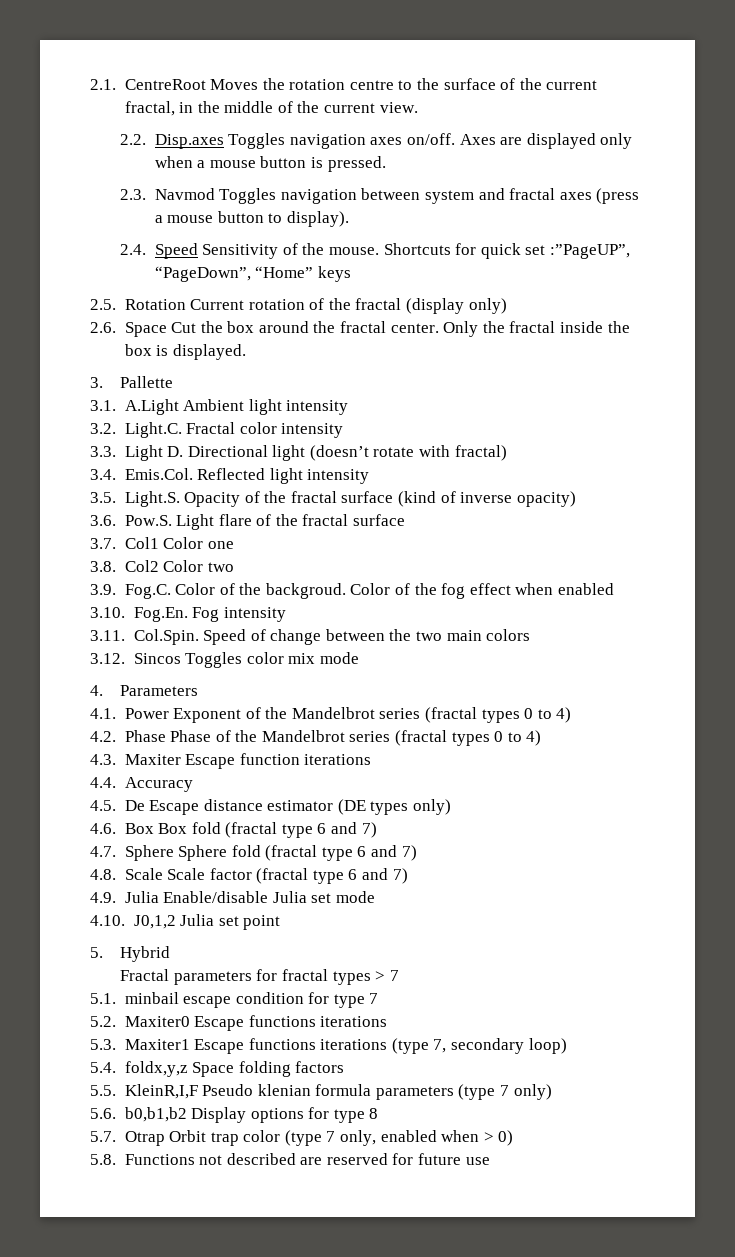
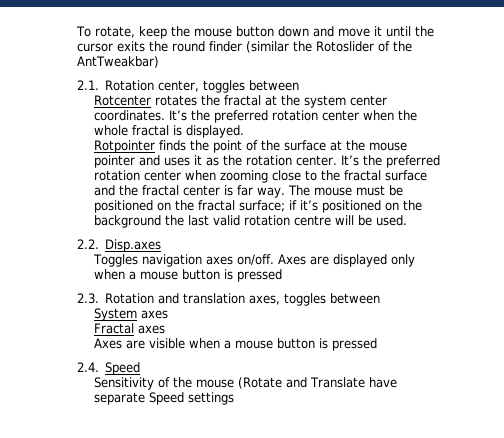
- 2.1. CentreRoot Moves the rotation centre to the surface of the current fractal, in the middle of the current view.
+ To rotate, keep the mouse button down and move it until the cursor exits the round finder (similar the Rotoslider of the AntTweakbar)
+ 2.1. Rotation center, toggles between
+ Rotcenter rotates the fractal at the system center coordinates. It’s the preferred rotation center when the whole fractal is displayed.
+ Rotpointer finds the point of the surface at the mouse pointer and uses it as the rotation center. It’s the preferred rotation center when zooming close to the fractal surface and the fractal center is far way. The mouse must be positioned on the fractal surface; if it’s positioned on the background the last valid rotation centre will be used.
- 2.2. Disp.axes Toggles navigation axes on/off.
+ 2.2. Disp.axes
+ Toggles navigation axes on/off.
- Axes are displayed only when a mouse button is pressed.
+ Axes are displayed only when a mouse button is pressed
- 2.3. Navmod Toggles navigation between system and fractal axes (press a mouse button to display).
+ 2.3. Rotation and translation axes, toggles between
+ System axes
+ Fractal axes
+ Axes are visible when a mouse button is pressed
- 2.4. Speed Sensitivity of the mouse. Shortcuts for quick set :”PageUP”, “PageDown”, “Home” keys
- 2.5. Rotation Current rotation of the fractal (display only)
- 2.6. Space Cut the box around the fractal center. Only the fractal inside the box is displayed.
- 3. Pallette
- 3.1. A.Light Ambient light intensity
- 3.2. Light.C. Fractal color intensity
- 3.3. Light D. Directional light (doesn’t rotate with fractal)
- 3.4. Emis.Col. Reflected light intensity
- 3.5. Light.S. Opacity of the fractal surface (kind of inverse opacity)
- 3.6. Pow.S. Light flare of the fractal surface
- 3.7. Col1 Color one
- 3.8. Col2 Color two
- 3.9. Fog.C. Color of the backgroud. Color of the fog effect when enabled
- 3.10. Fog.En. Fog intensity
- 3.11. Col.Spin. Speed of change between the two main colors
- 3.12. Sincos Toggles color mix mode
- 4. Parameters
- 4.1. Power Exponent of the Mandelbrot series (fractal types 0 to 4)
- 4.2. Phase Phase of the Mandelbrot series (fractal types 0 to 4)
- 4.3. Maxiter Escape function iterations
- 4.4. Accuracy
- 4.5. De Escape distance estimator (DE types only)
- 4.6. Box Box fold (fractal type 6 and 7)
- 4.7. Sphere Sphere fold (fractal type 6 and 7)
- 4.8. Scale Scale factor (fractal type 6 and 7)
- 4.9. Julia Enable/disable Julia set mode
- 4.10. J0,1,2 Julia set point
- 5. Hybrid
- Fractal parameters for fractal types > 7
- 5.1. minbail escape condition for type 7
- 5.2. Maxiter0 Escape functions iterations
- 5.3. Maxiter1 Escape functions iterations (type 7, secondary loop)
- 5.4. foldx,y,z Space folding factors
- 5.5. KleinR,I,F Pseudo klenian formula parameters (type 7 only)
- 5.6. b0,b1,b2 Display options for type 8
- 5.7. Otrap Orbit trap color (type 7 only, enabled when > 0)
- 5.8. Functions not described are reserved for future use
+ 2.4. Speed
+ Sensitivity of the mouse (Rotate and Translate have separate Speed settings

